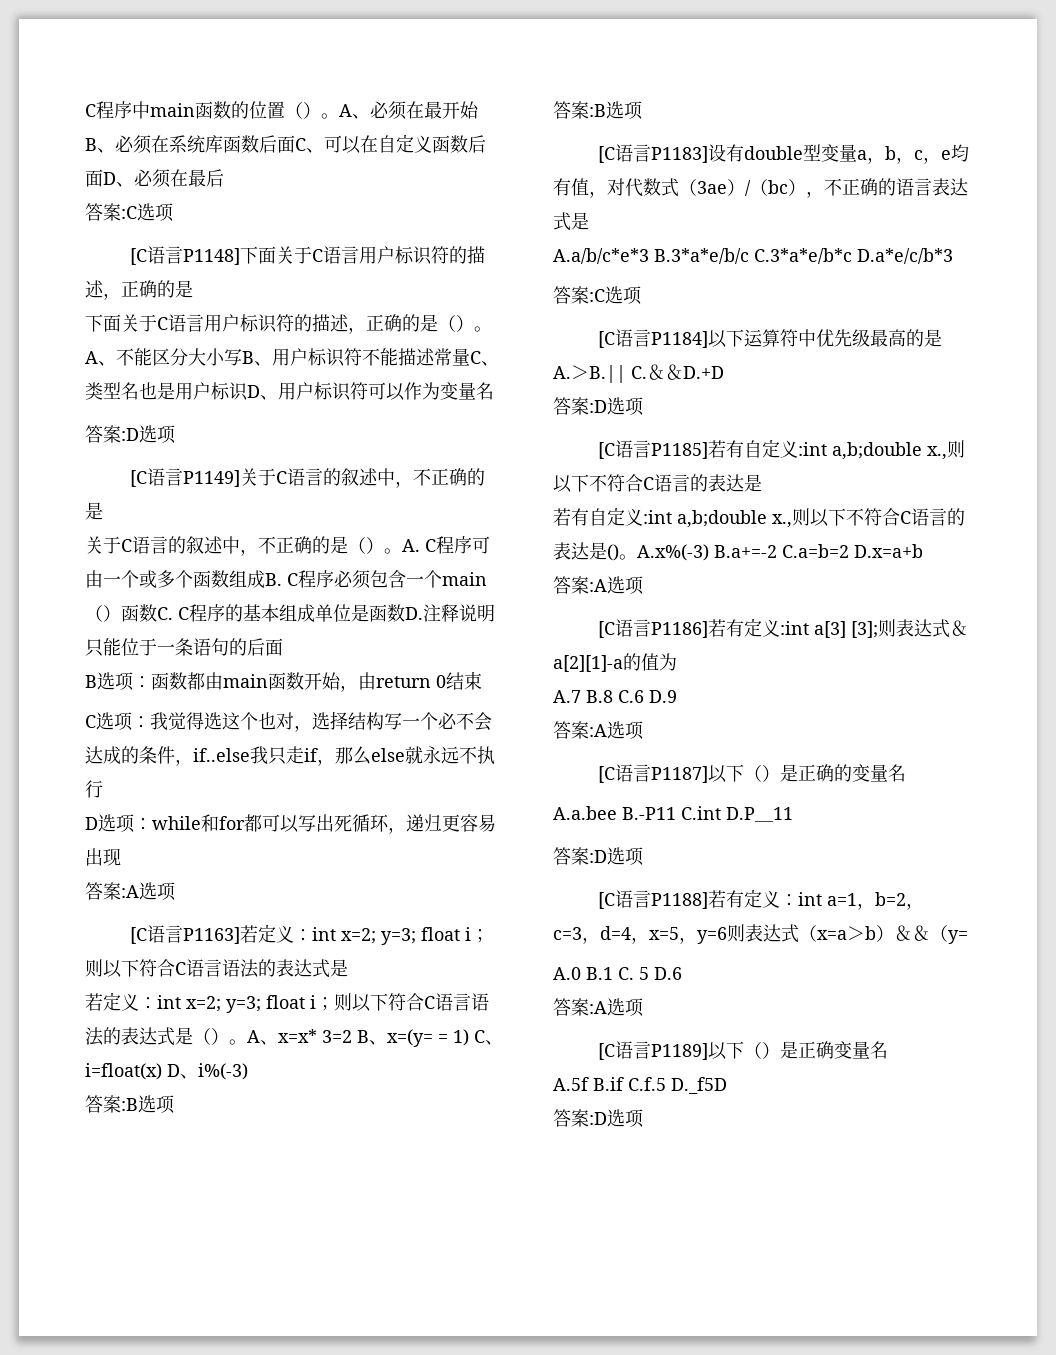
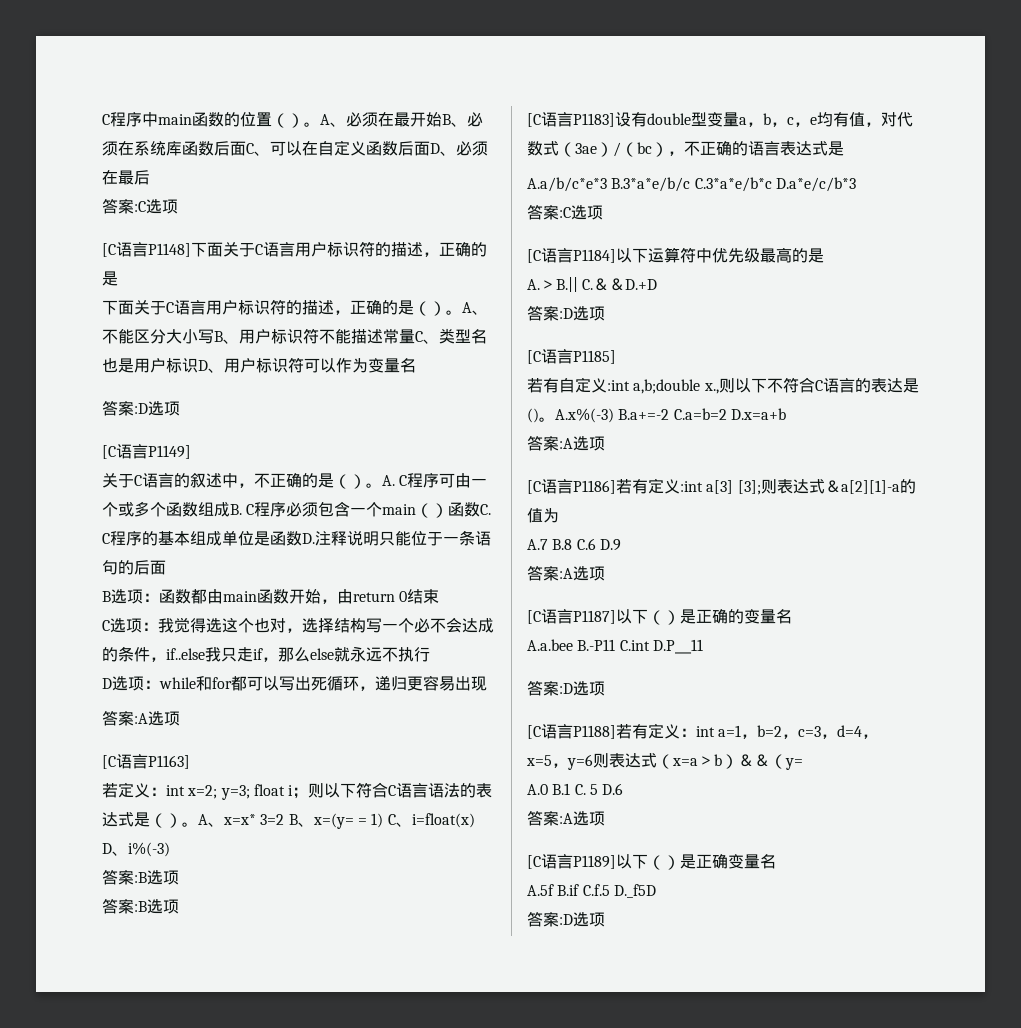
- [C语言P1149]关于C语言的叙述中，不正确的是
+ [C语言P1149]
- [C语言P1163]若定义：int x=2; y=3; float i；则以下符合C语言语法的表达式是
+ [C语言P1163]
- [C语言P1185]若有自定义:int a,b;double x.,则以下不符合C语言的表达是
+ [C语言P1185]

